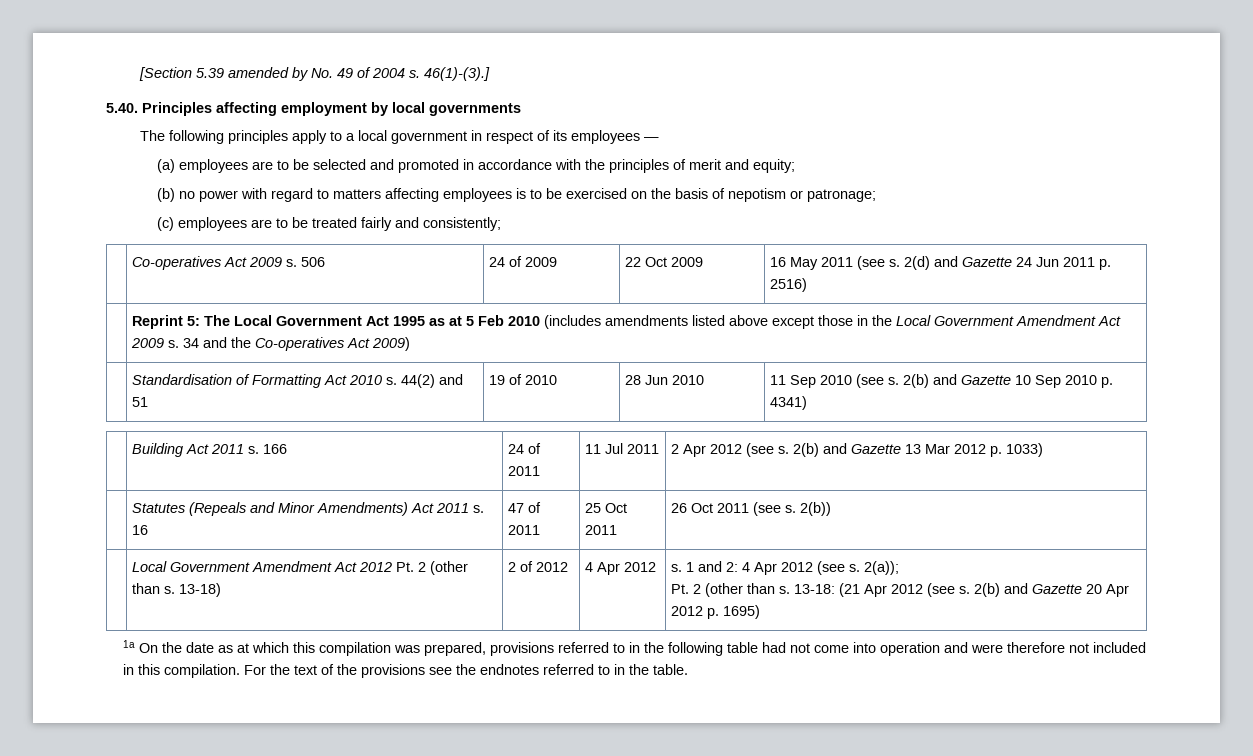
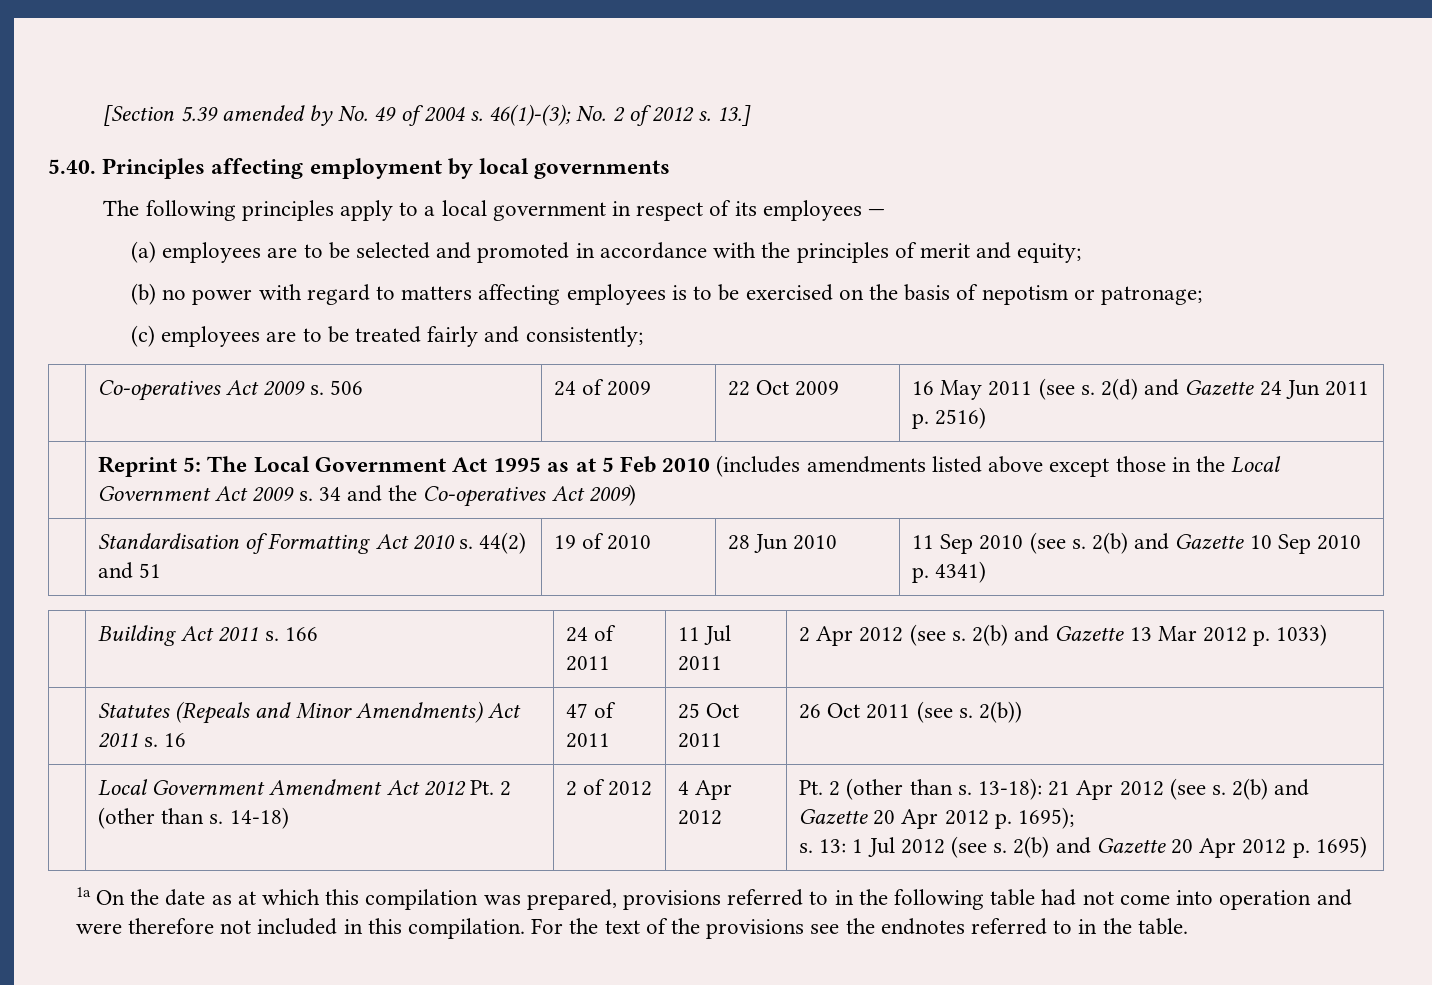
- 46(1)-(3).]
+ 46(1)-(3); No. 2 of 2012 s. 13.]
- | Reprint 5: The Local Government Act 1995 as at 5 Feb 2010 (includes amendments listed above except those in the Local Government Amendment Act 2009 s. 34 and the Co-operatives Act 2009)
+ | Reprint 5: The Local Government Act 1995 as at 5 Feb 2010 (includes amendments listed above except those in the Local Government Act 2009 s. 34 and the Co-operatives Act 2009)
- 13-18)
+ 14-18)
- s. 1 and 2: 4 Apr 2012 (see s. 2(a));
- Pt. 2 (other than s. 13-18: (21 Apr 2012 (see s.
+ Pt. 2 (other than s. 13-18): 21 Apr 2012 (see s.
- 2(b) and Gazette 20 Apr 2012 p. 1695)
+ 2(b) and Gazette 20 Apr 2012 p. 1695);
+ s. 13: 1 Jul 2012 (see s. 2(b) and Gazette 20 Apr 2012 p. 1695)

